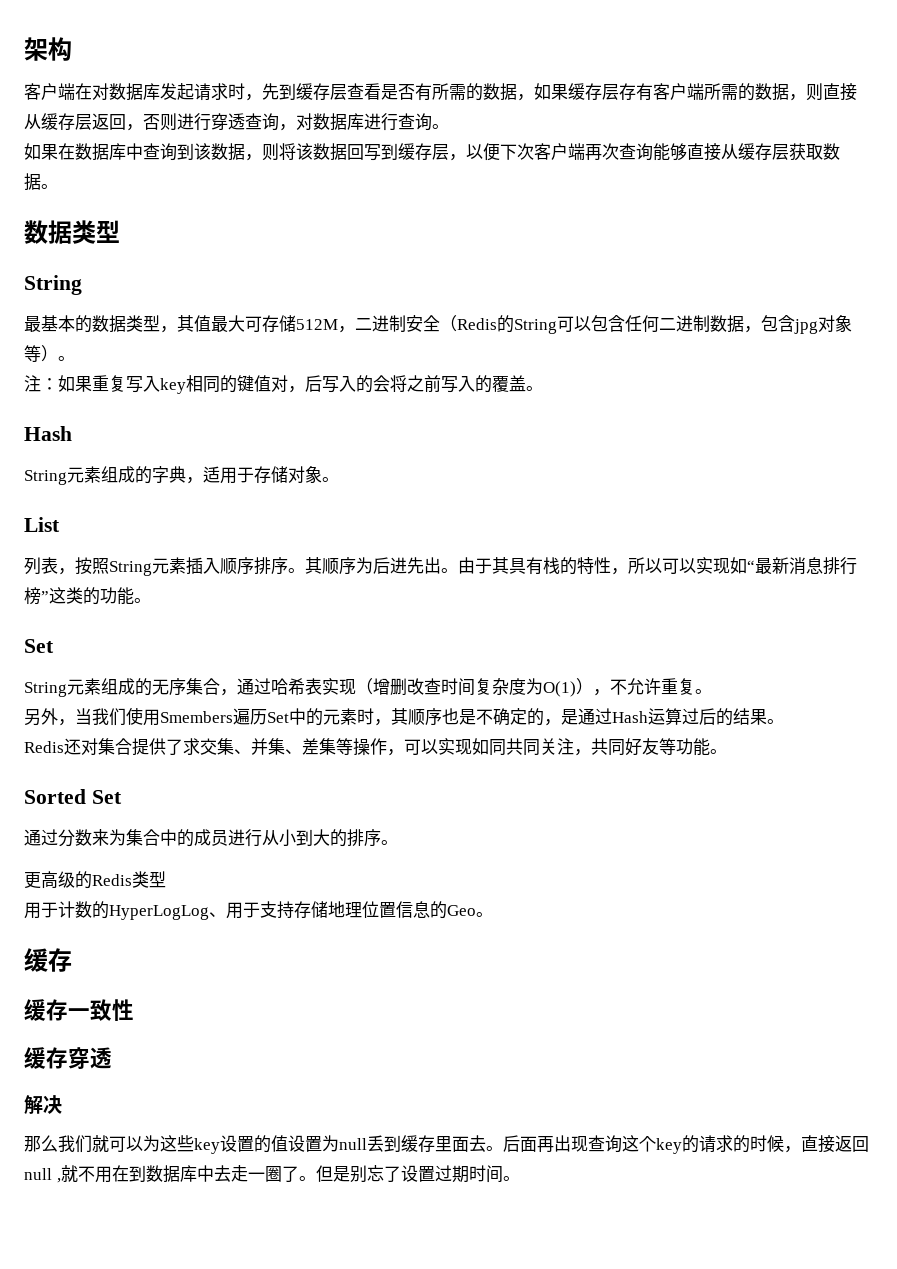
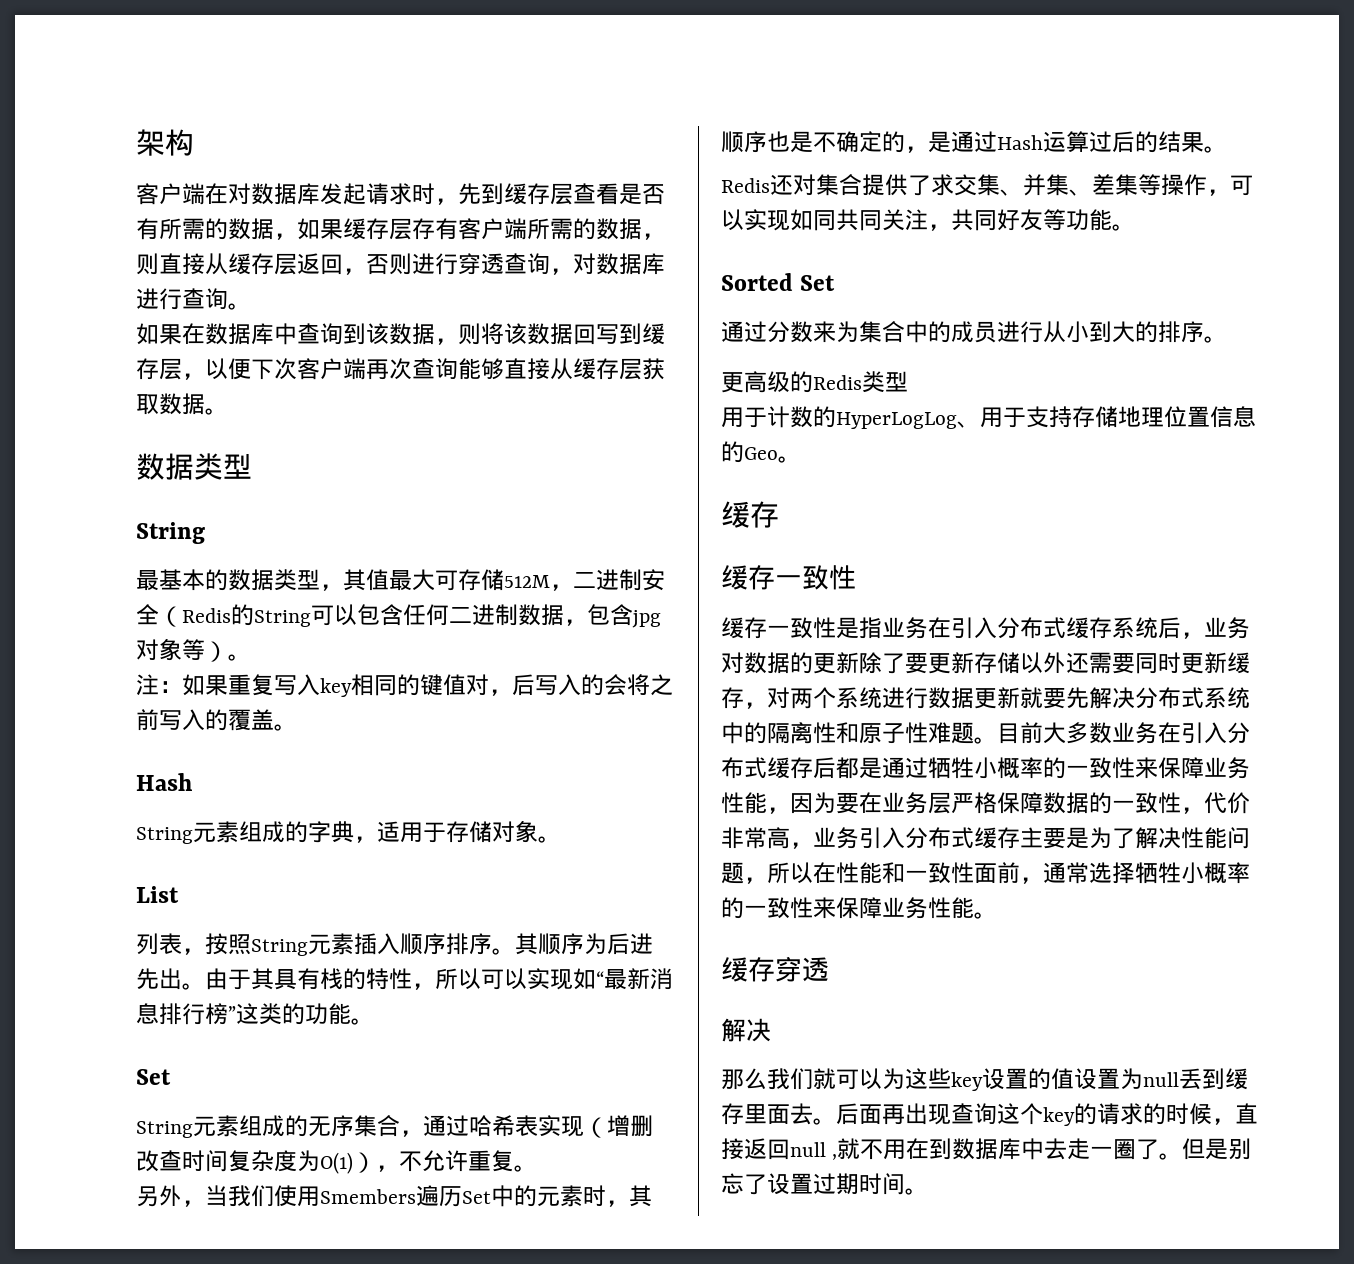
+ 缓存一致性是指业务在引入分布式缓存系统后，业务对数据的更新除了要更新存储以外还需要同时更新缓存，对两个系统进行数据更新就要先解决分布式系统中的隔离性和原子性难题。目前大多数业务在引入分布式缓存后都是通过牺牲小概率的一致性来保障业务性能，因为要在业务层严格保障数据的一致性，代价非常高，业务引入分布式缓存主要是为了解决性能问题，所以在性能和一致性面前，通常选择牺牲小概率的一致性来保障业务性能。

